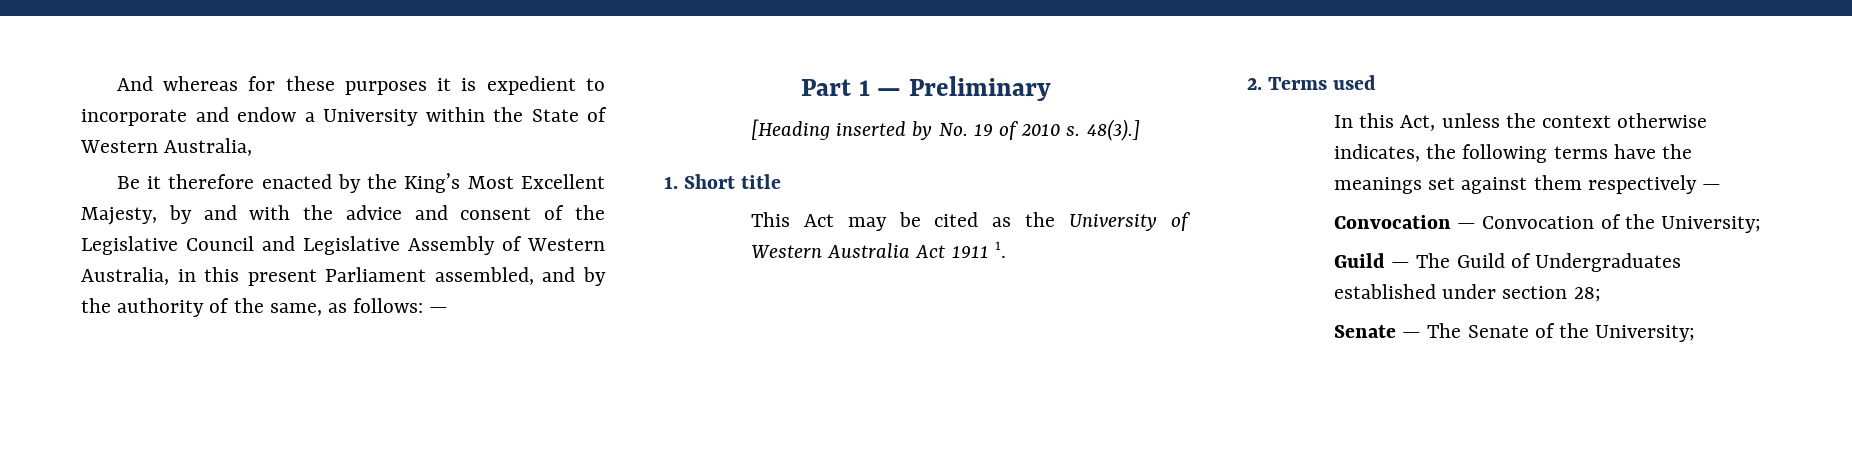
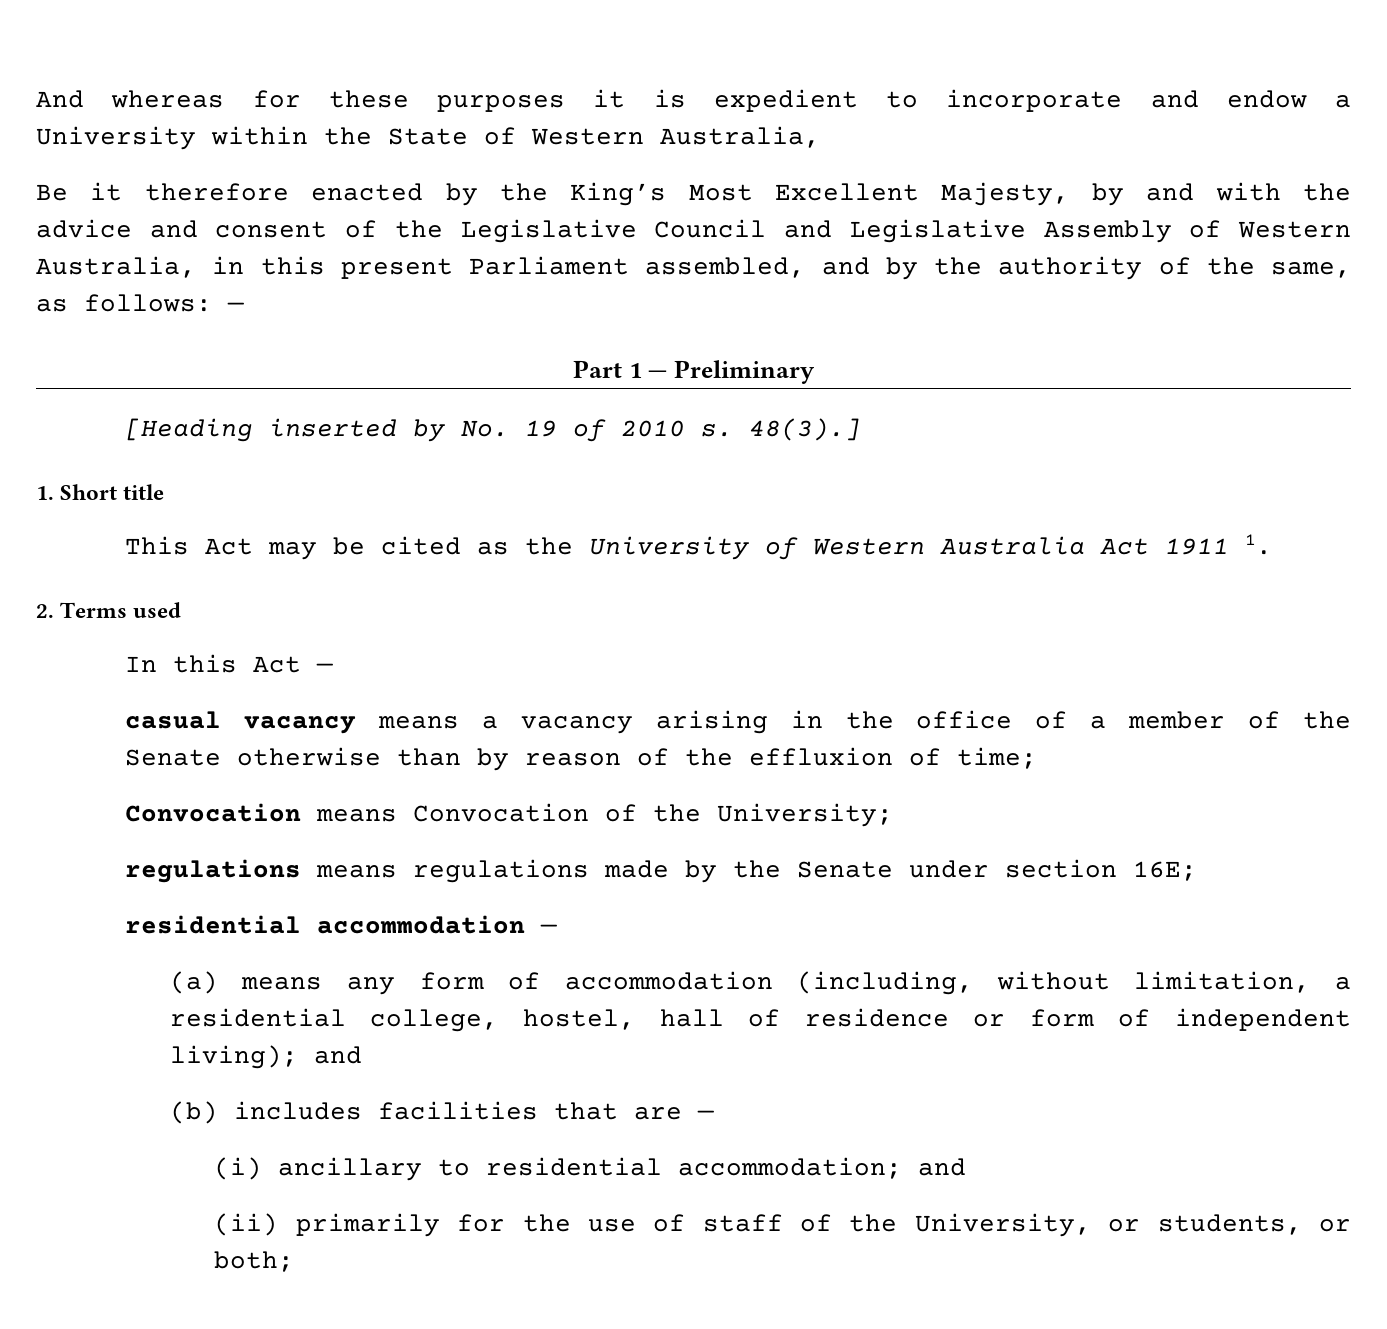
- In this Act, unless the context otherwise indicates, the following terms have the meanings set against them respectively —
- Convocation — Convocation of the University;
+ In this Act —
+ casual vacancy means a vacancy arising in the office of a member of the Senate otherwise than by reason of the effluxion of time;
+ Convocation means Convocation of the University;
- Guild — The Guild of Undergraduates established under section 28;
- Senate — The Senate of the University;
+ regulations means regulations made by the Senate under section 16E;
+ residential accommodation —
+ (a) means any form of accommodation (including, without limitation, a residential college, hostel, hall of residence or form of independent living); and
+ (b) includes facilities that are —
+ (i) ancillary to residential accommodation; and
+ (ii) primarily for the use of staff of the University, or students, or both;

